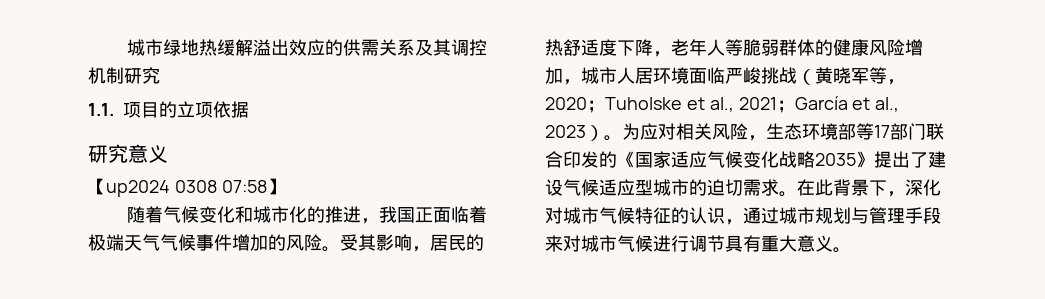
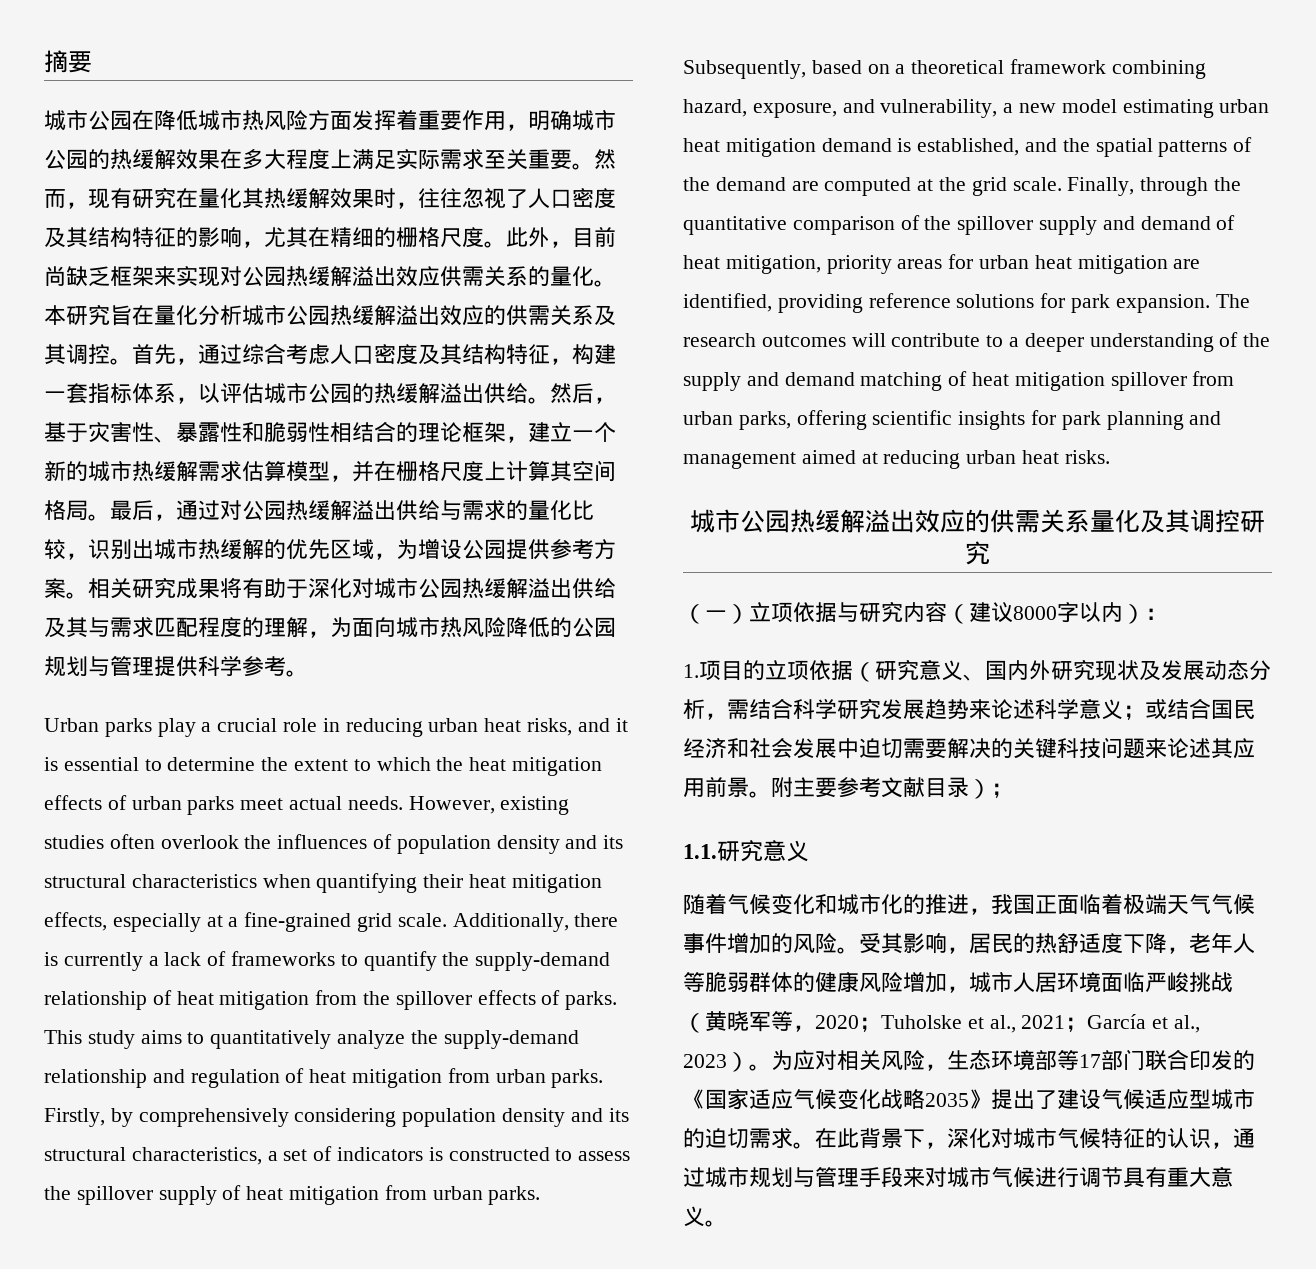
- 城市绿地热缓解溢出效应的供需关系及其调控机制研究
- 1.1.项目的立项依据
- 研究意义
- 【up2024 0308 07:58】
+ 摘要
+ 城市公园在降低城市热风险方面发挥着重要作用，明确城市公园的热缓解效果在多大程度上满足实际需求至关重要。然而，现有研究在量化其热缓解效果时，往往忽视了人口密度及其结构特征的影响，尤其在精细的栅格尺度。此外，目前尚缺乏框架来实现对公园热缓解溢出效应供需关系的量化。本研究旨在量化分析城市公园热缓解溢出效应的供需关系及其调控。首先，通过综合考虑人口密度及其结构特征，构建一套指标体系，以评估城市公园的热缓解溢出供给。然后，基于灾害性、暴露性和脆弱性相结合的理论框架，建立一个新的城市热缓解需求估算模型，并在栅格尺度上计算其空间格局。最后，通过对公园热缓解溢出供给与需求的量化比较，识别出城市热缓解的优先区域，为增设公园提供参考方案。相关研究成果将有助于深化对城市公园热缓解溢出供给及其与需求匹配程度的理解，为面向城市热风险降低的公园规划与管理提供科学参考。
+ Urban parks play a crucial role in reducing urban heat risks, and it is essential to determine the extent to which the heat mitigation effects of urban parks meet actual needs. However, existing studies often overlook the influences of population density and its structural characteristics when quantifying their heat mitigation effects, especially at a fine-grained grid scale. Additionally, there is currently a lack of frameworks to quantify the supply-demand relationship of heat mitigation from the spillover effects of parks. This study aims to quantitatively analyze the supply-demand relationship and regulation of heat mitigation from urban parks. Firstly, by comprehensively considering population density and its structural characteristics, a set of indicators is constructed to assess the spillover supply of heat mitigation from urban parks. Subsequently, based on a theoretical framework combining hazard, exposure, and vulnerability, a new model estimating urban heat mitigation demand is established, and the spatial patterns of the demand are computed at the grid scale. Finally, through the quantitative comparison of the spillover supply and demand of heat mitigation, priority areas for urban heat mitigation are identified, providing reference solutions for park expansion. The research outcomes will contribute to a deeper understanding of the supply and demand matching of heat mitigation spillover from urban parks, offering scientific insights for park planning and management aimed at reducing urban heat risks.
+ 城市公园热缓解溢出效应的供需关系量化及其调控研究
+ （一）立项依据与研究内容（建议8000字以内）：
+ 1.项目的立项依据（研究意义、国内外研究现状及发展动态分析，需结合科学研究发展趋势来论述科学意义；或结合国民经济和社会发展中迫切需要解决的关键科技问题来论述其应用前景。附主要参考文献目录）；
+ 1.1.研究意义

